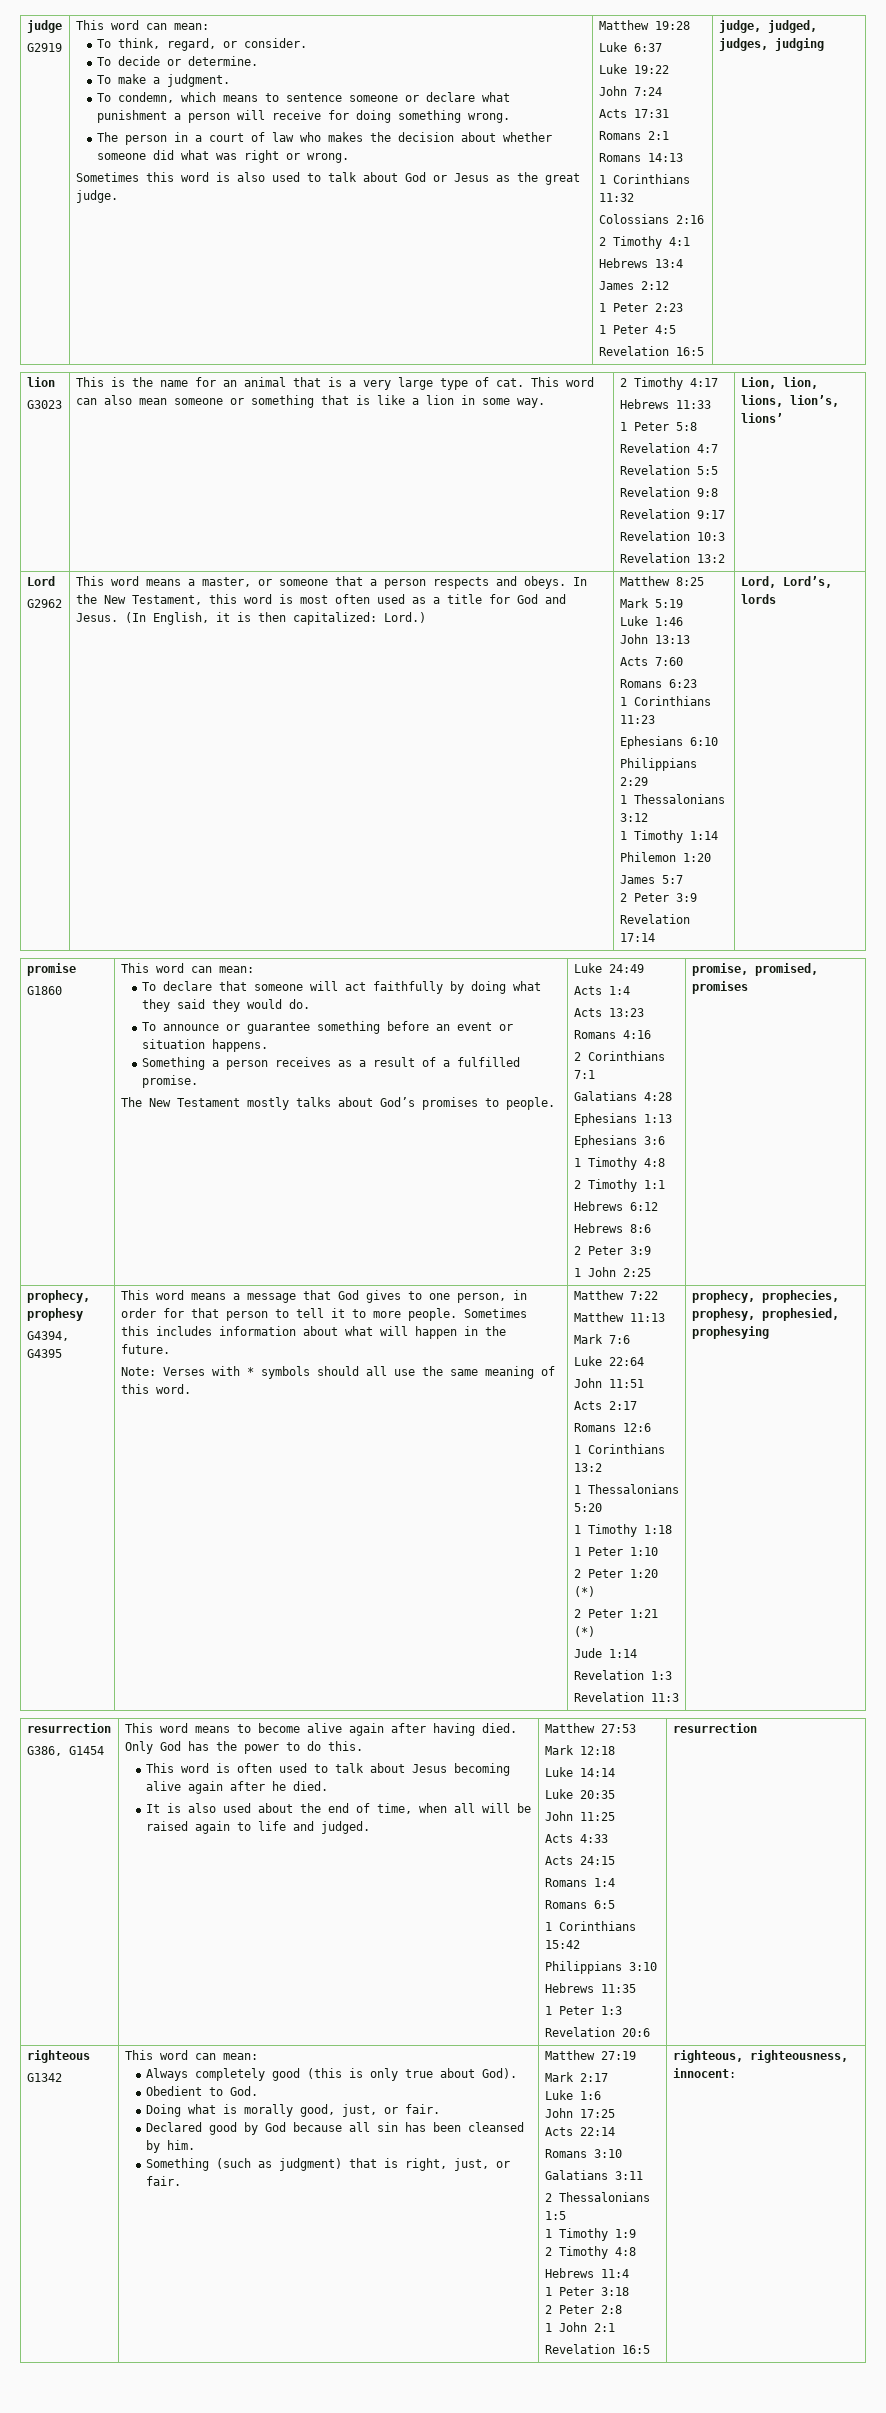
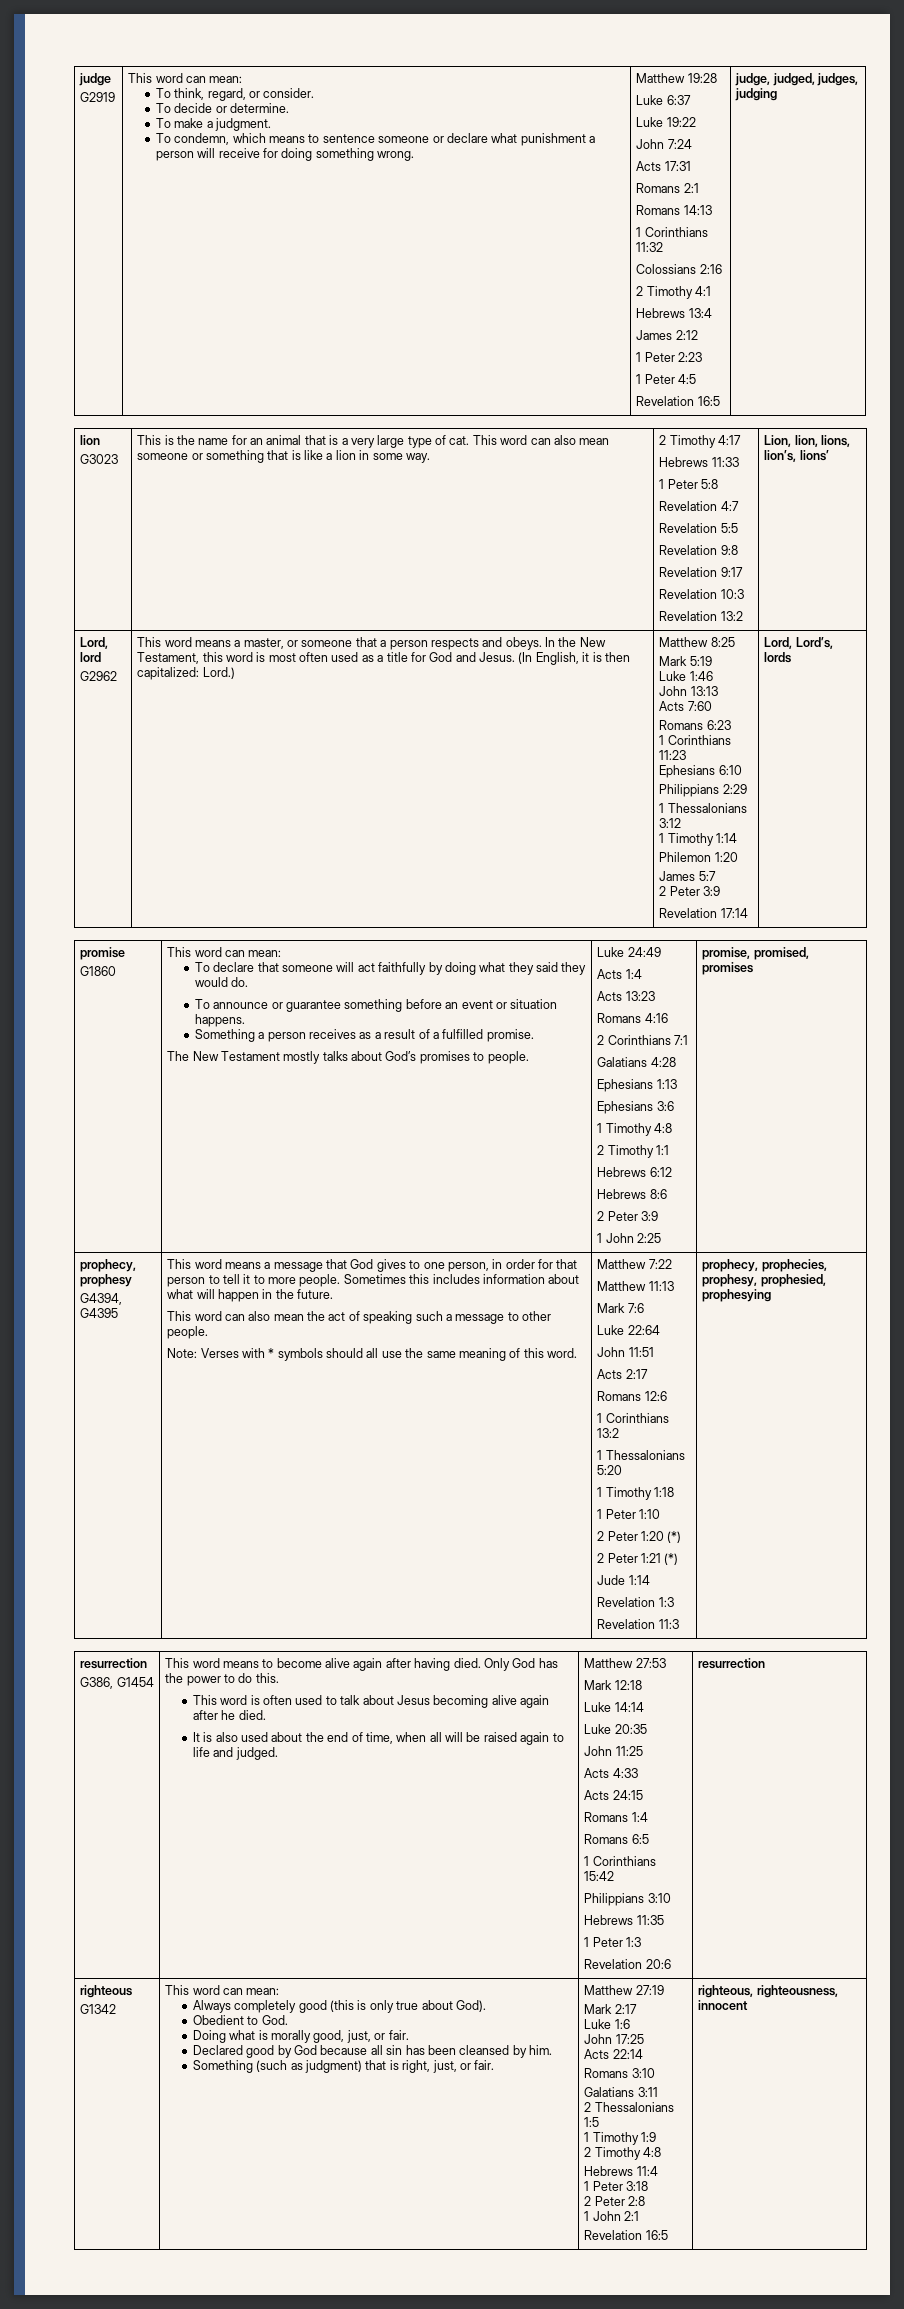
- The person in a court of law who makes the decision about whether someone did what was right or wrong.
- Sometimes this word is also used to talk about God or Jesus as the great judge.
- Lord
+ Lord, lord
+ This word can also mean the act of speaking such a message to other people.
- righteous, righteousness, innocent:
+ righteous, righteousness, innocent

